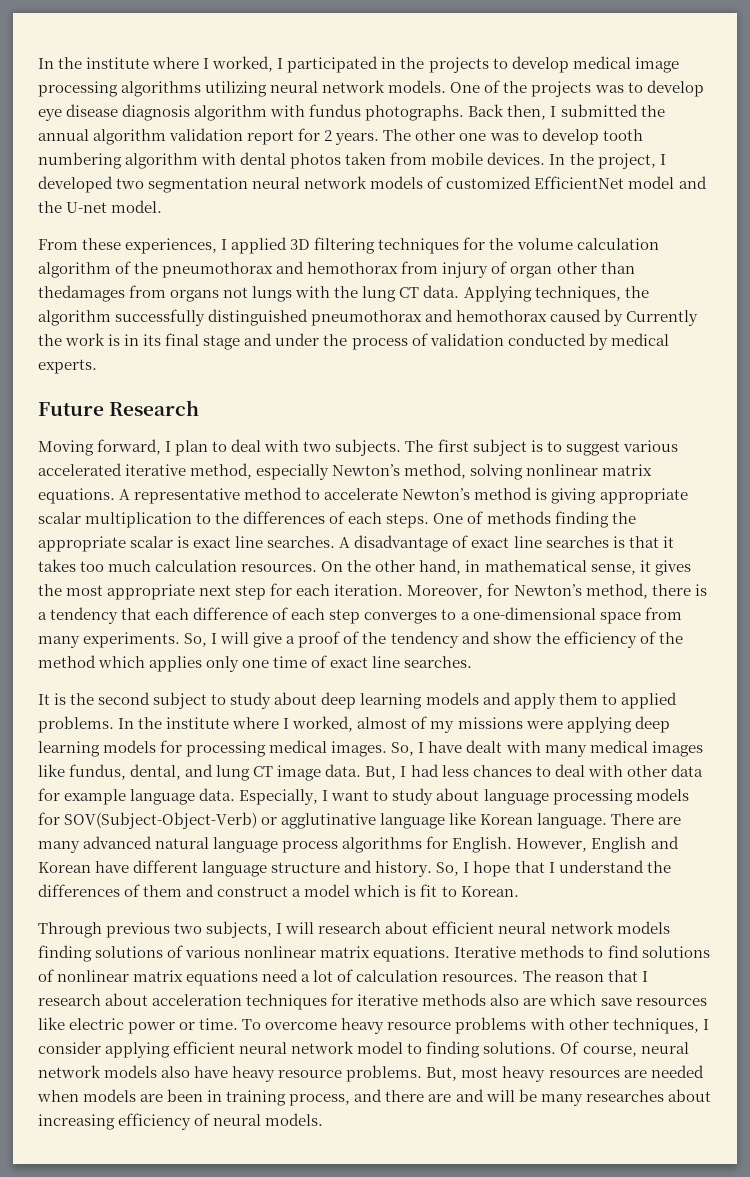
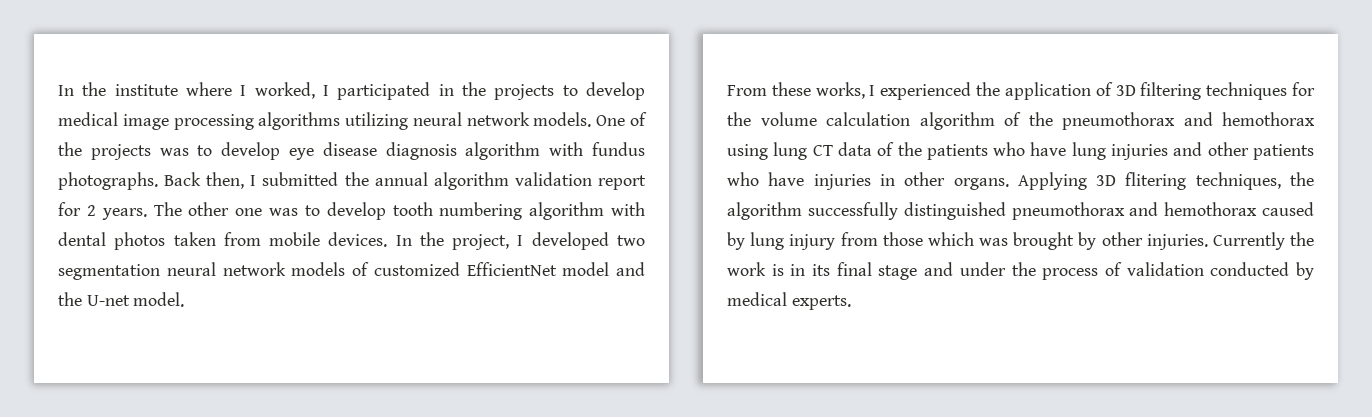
- From these experiences, I applied 3D filtering techniques for the volume calculation algorithm of the pneumothorax and hemothorax from injury of organ other than thedamages from organs not lungs with the lung CT data. Applying techniques, the algorithm successfully distinguished pneumothorax and hemothorax caused by Currently the work is in its final stage and under the process of validation conducted by medical experts.
+ From these works, I experienced the application of 3D filtering techniques for the volume calculation algorithm of the pneumothorax and hemothorax using lung CT data of the patients who have lung injuries and other patients who have injuries in other organs. Applying 3D flitering techniques, the algorithm successfully distinguished pneumothorax and hemothorax caused by lung injury from those which was brought by other injuries. Currently the work is in its final stage and under the process of validation conducted by medical experts.
- Future Research
- Moving forward, I plan to deal with two subjects. The first subject is to suggest various accelerated iterative method, especially Newton’s method, solving nonlinear matrix equations. A representative method to accelerate Newton’s method is giving appropriate scalar multiplication to the differences of each steps. One of methods finding the appropriate scalar is exact line searches. A disadvantage of exact line searches is that it takes too much calculation resources. On the other hand, in mathematical sense, it gives the most appropriate next step for each iteration. Moreover, for Newton’s method, there is a tendency that each difference of each step converges to a one-dimensional space from many experiments. So, I will give a proof of the tendency and show the efficiency of the method which applies only one time of exact line searches.
- It is the second subject to study about deep learning models and apply them to applied problems. In the institute where I worked, almost of my missions were applying deep learning models for processing medical images. So, I have dealt with many medical images like fundus, dental, and lung CT image data. But, I had less chances to deal with other data for example language data. Especially, I want to study about language processing models for SOV(Subject-Object-Verb) or agglutinative language like Korean language. There are many advanced natural language process algorithms for English. However, English and Korean have different language structure and history. So, I hope that I understand the differences of them and construct a model which is fit to Korean.
- Through previous two subjects, I will research about efficient neural network models finding solutions of various nonlinear matrix equations. Iterative methods to find solutions of nonlinear matrix equations need a lot of calculation resources. The reason that I research about acceleration techniques for iterative methods also are which save resources like electric power or time. To overcome heavy resource problems with other techniques, I consider applying efficient neural network model to finding solutions. Of course, neural network models also have heavy resource problems. But, most heavy resources are needed when models are been in training process, and there are and will be many researches about increasing efficiency of neural models.

